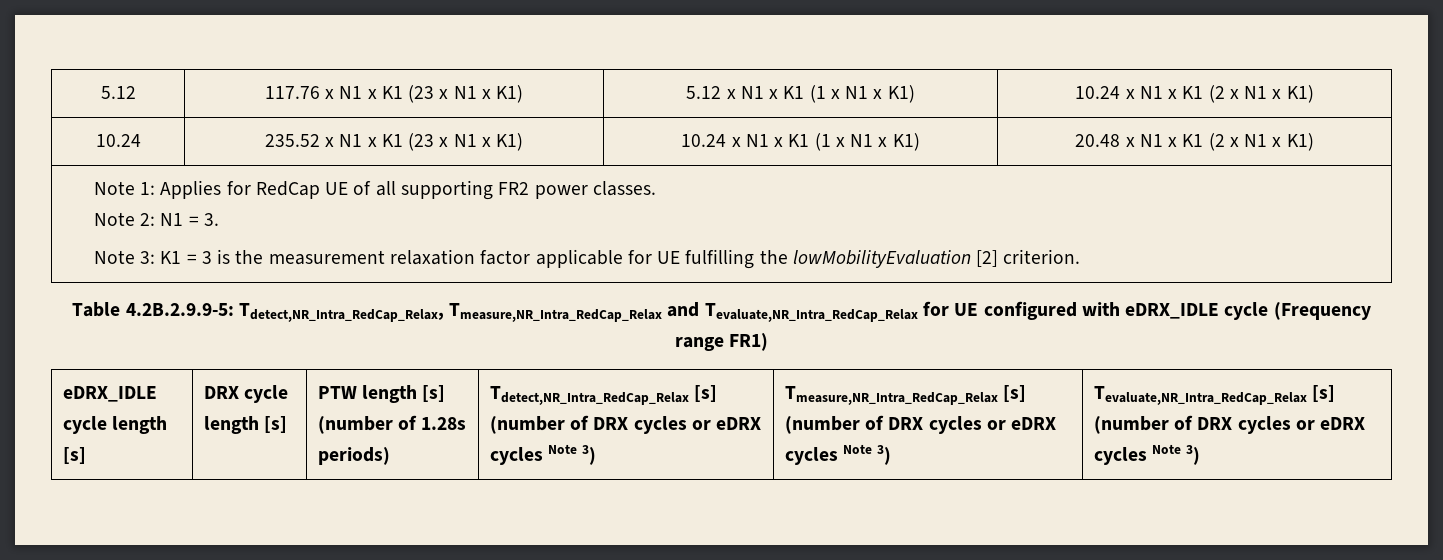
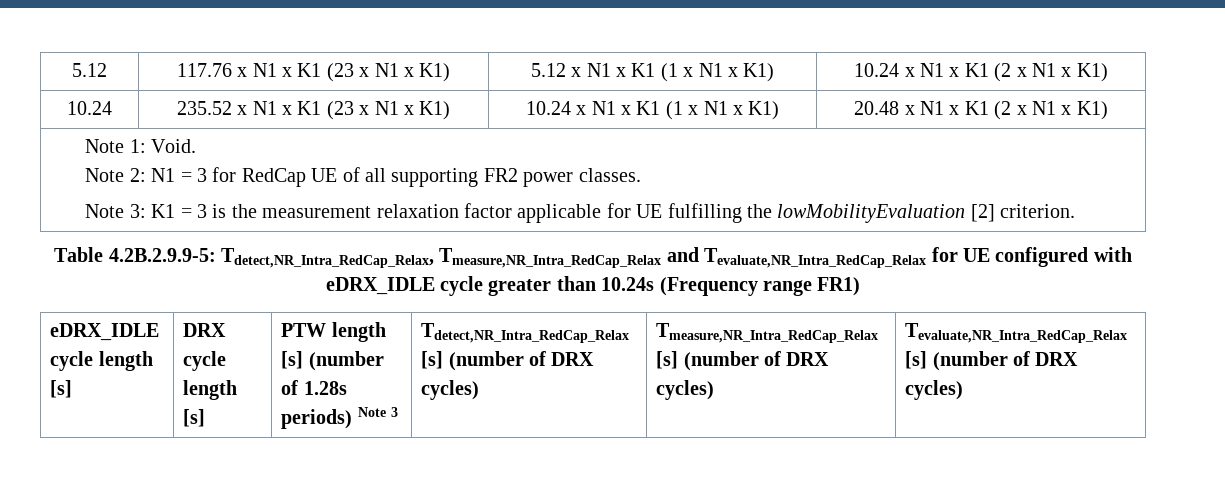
- Note 1: Applies for RedCap UE of all supporting FR2 power classes.
- Note 2: N1 = 3.
+ Note 1: Void.
+ Note 2: N1 = 3 for RedCap UE of all supporting FR2 power classes.
- Table 4.2B.2.9.9-5: Tdetect,NR_Intra_RedCap_Relax, Tmeasure,NR_Intra_RedCap_Relax and Tevaluate,NR_Intra_RedCap_Relax for UE configured with eDRX_IDLE cycle (Frequency range FR1)
+ Table 4.2B.2.9.9-5: Tdetect,NR_Intra_RedCap_Relax, Tmeasure,NR_Intra_RedCap_Relax and Tevaluate,NR_Intra_RedCap_Relax for UE configured with eDRX_IDLE cycle greater than 10.24s (Frequency range FR1)
- PTW length [s] (number of 1.28s periods)
+ PTW length [s] (number of 1.28s periods) Note 3
- Tdetect,NR_Intra_RedCap_Relax [s] (number of DRX cycles or eDRX cycles Note 3)
+ Tdetect,NR_Intra_RedCap_Relax [s] (number of DRX cycles)
- Tmeasure,NR_Intra_RedCap_Relax [s] (number of DRX cycles or eDRX cycles Note 3)
+ Tmeasure,NR_Intra_RedCap_Relax [s] (number of DRX cycles)
- Tevaluate,NR_Intra_RedCap_Relax [s] (number of DRX cycles or eDRX cycles Note 3)
+ Tevaluate,NR_Intra_RedCap_Relax [s] (number of DRX cycles)

